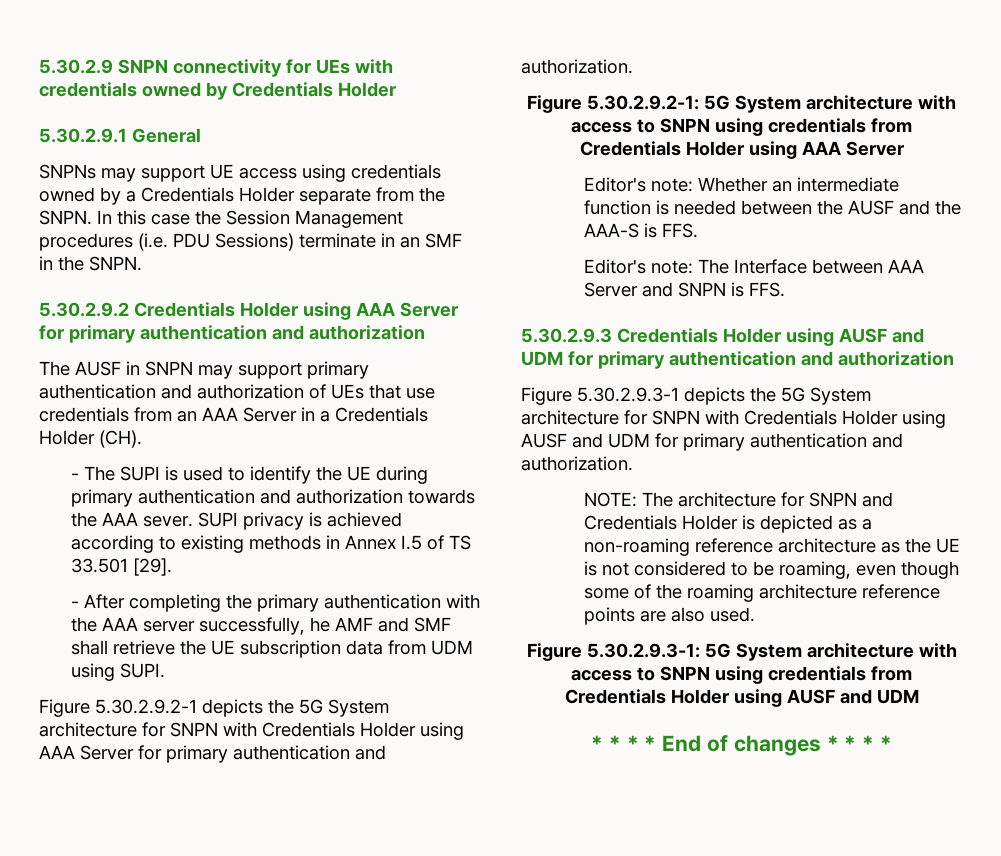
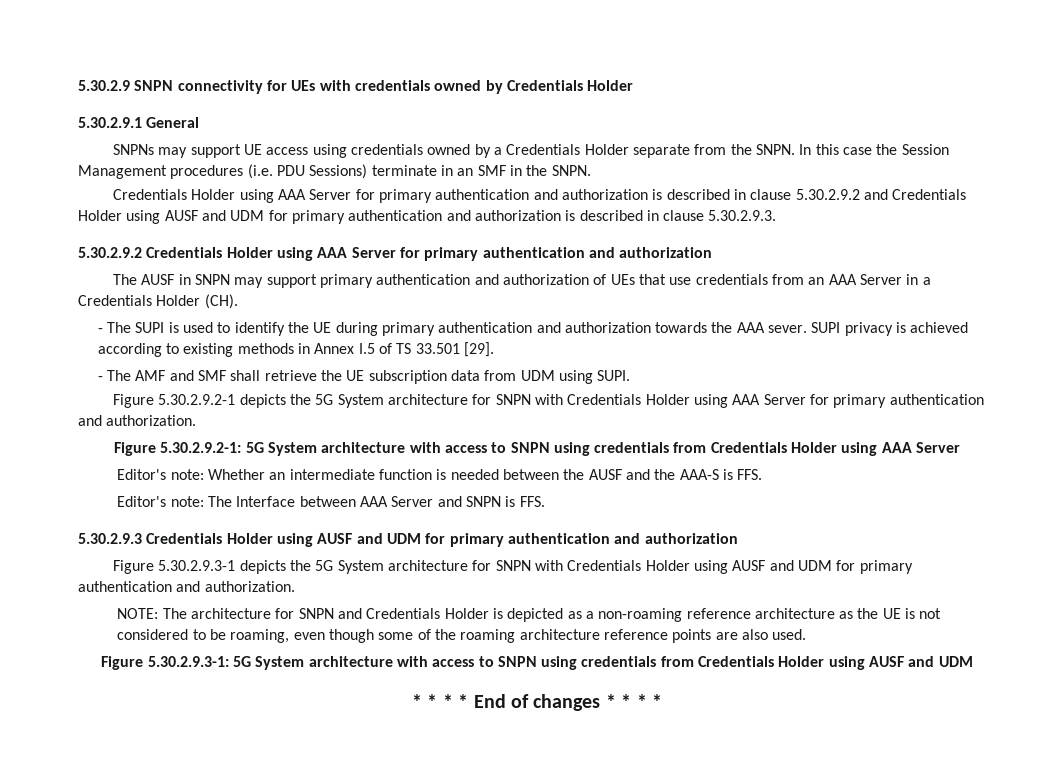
+ Credentials Holder using AAA Server for primary authentication and authorization is described in clause 5.30.2.9.2 and Credentials Holder using AUSF and UDM for primary authentication and authorization is described in clause 5.30.2.9.3.
- - After completing the primary authentication with the AAA server successfully, he AMF and SMF shall retrieve the UE subscription data from UDM using SUPI.
+ - The AMF and SMF shall retrieve the UE subscription data from UDM using SUPI.

